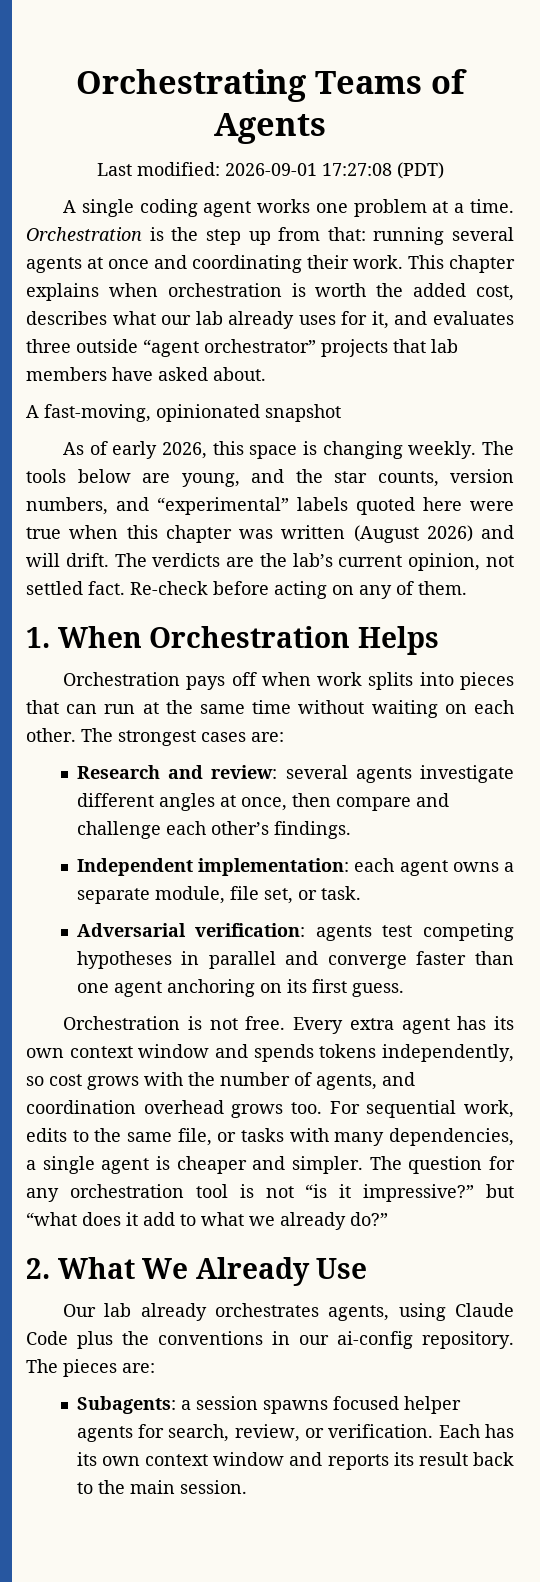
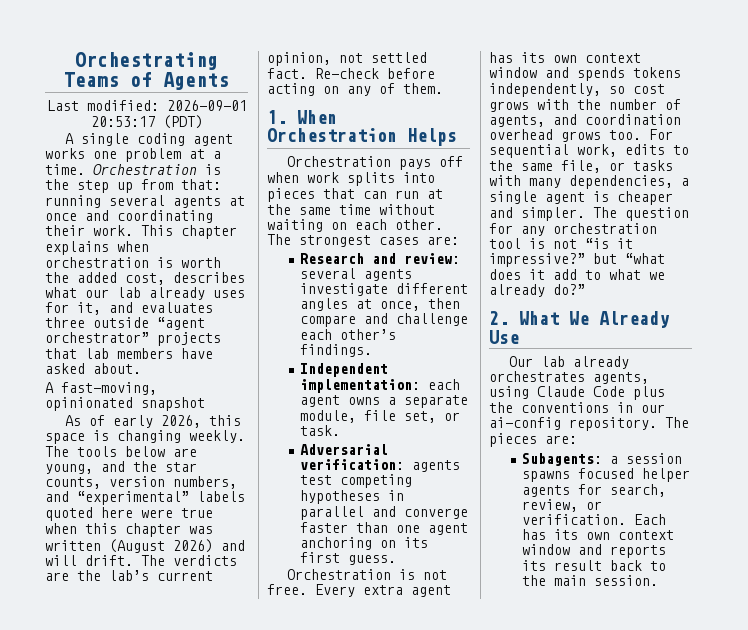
- Last modified: 2026-09-01 17:27:08 (PDT)
+ Last modified: 2026-09-01 20:53:17 (PDT)

